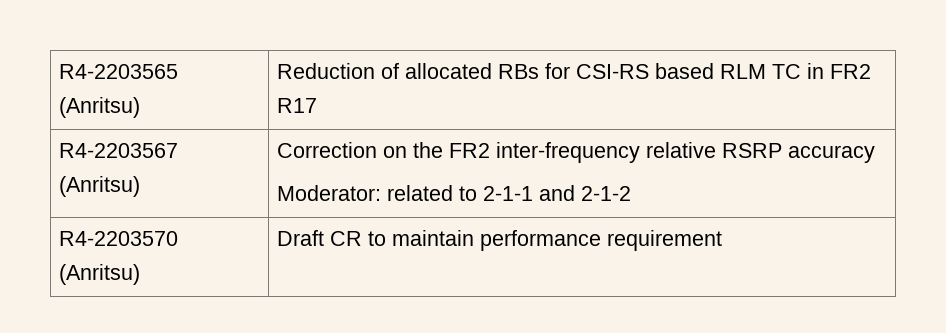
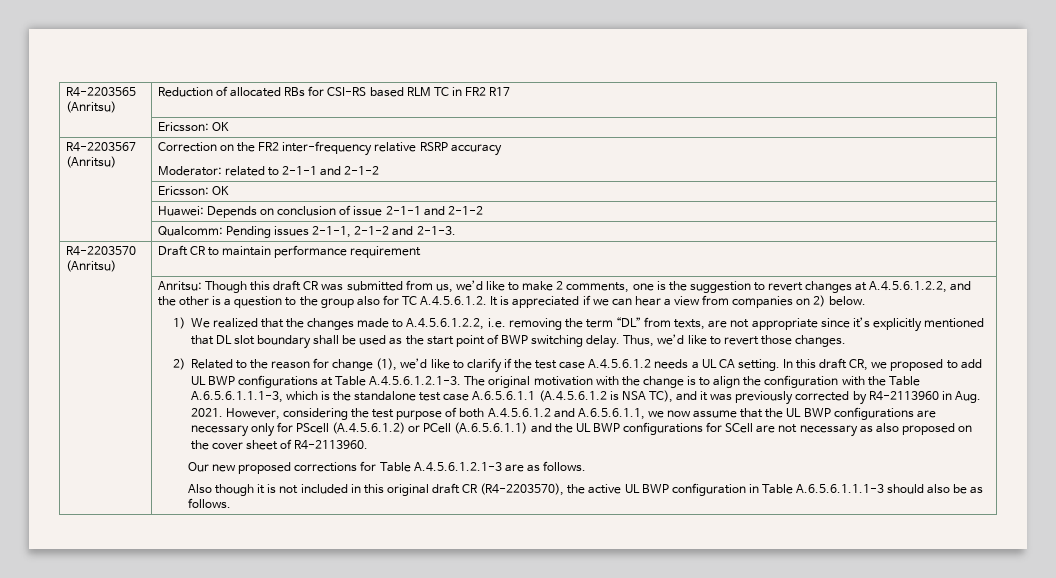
  R4-2203565 (Anritsu) | Reduction of allocated RBs for CSI-RS based RLM TC in FR2 R17
+ | Ericsson: OK
  R4-2203567 (Anritsu) | Correction on the FR2 inter-frequency relative RSRP accuracy
  Moderator: related to 2-1-1 and 2-1-2
+ | Ericsson: OK
+ | Huawei: Depends on conclusion of issue 2-1-1 and 2-1-2
+ | Qualcomm: Pending issues 2-1-1, 2-1-2 and 2-1-3.
+ Anritsu: Though this draft CR was submitted from us, we’d like to make 2 comments, one is the suggestion to revert changes at A.4.5.6.1.2.2, and the other is a question to the group also for TC A.4.5.6.1.2. It is appreciated if we can hear a view from companies on 2) below.
+ 1) We realized that the changes made to A.4.5.6.1.2.2, i.e. removing the term “DL” from texts, are not appropriate since it’s explicitly mentioned that DL slot boundary shall be used as the start point of BWP switching delay. Thus, we’d like to revert those changes.
+ 2) Related to the reason for change (1), we’d like to clarify if the test case A.4.5.6.1.2 needs a UL CA setting. In this draft CR, we proposed to add UL BWP configurations at Table A.4.5.6.1.2.1-3. The original motivation with the change is to align the configuration with the Table A.6.5.6.1.1.1-3, which is the standalone test case A.6.5.6.1.1 (A.4.5.6.1.2 is NSA TC), and it was previously corrected by R4-2113960 in Aug. 2021. However, considering the test purpose of both A.4.5.6.1.2 and A.6.5.6.1.1, we now assume that the UL BWP configurations are necessary only for PScell (A.4.5.6.1.2) or PCell (A.6.5.6.1.1) and the UL BWP configurations for SCell are not necessary as also proposed on the cover sheet of R4-2113960.
+ Our new proposed corrections for Table A.4.5.6.1.2.1-3 are as follows.
+ Also though it is not included in this original draft CR (R4-2203570), the active UL BWP configuration in Table A.6.5.6.1.1.1-3 should also be as follows.

